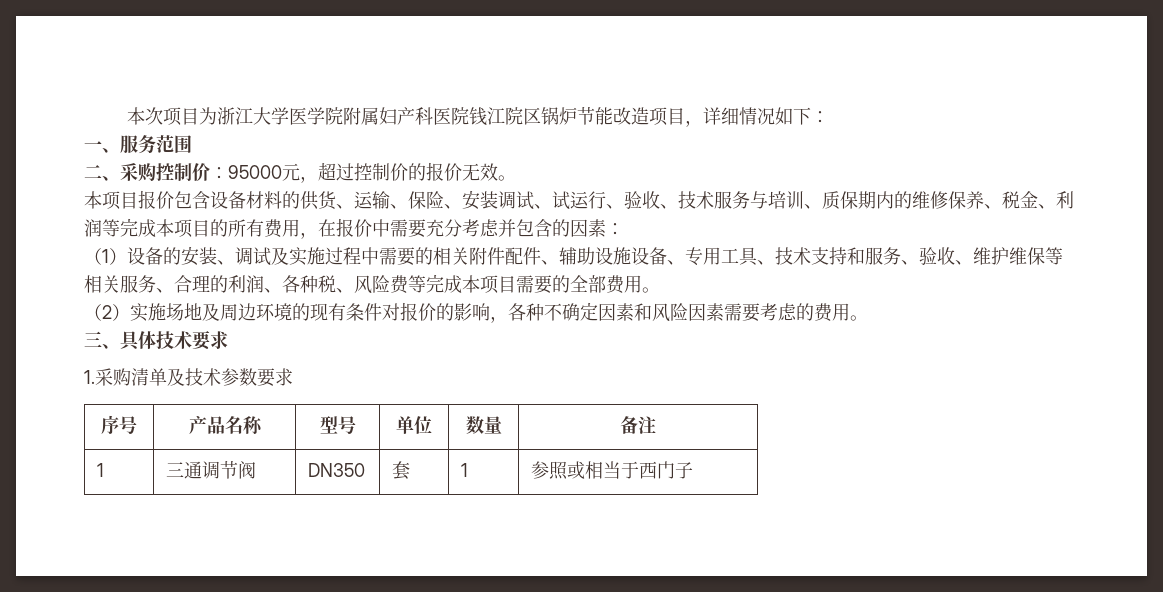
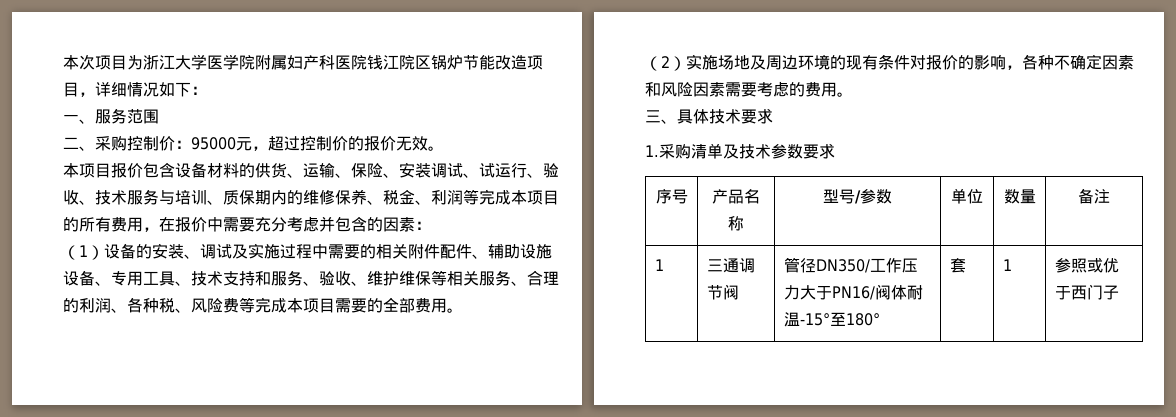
- 序号 | 产品名称 | 型号 | 单位 | 数量 | 备注
+ 序号 | 产品名称 | 型号/参数 | 单位 | 数量 | 备注
- 1 | 三通调节阀 | DN350 | 套 | 1 | 参照或相当于西门子
+ 1 | 三通调节阀 | 管径DN350/工作压力大于PN16/阀体耐温-15°至180° | 套 | 1 | 参照或优于西门子

